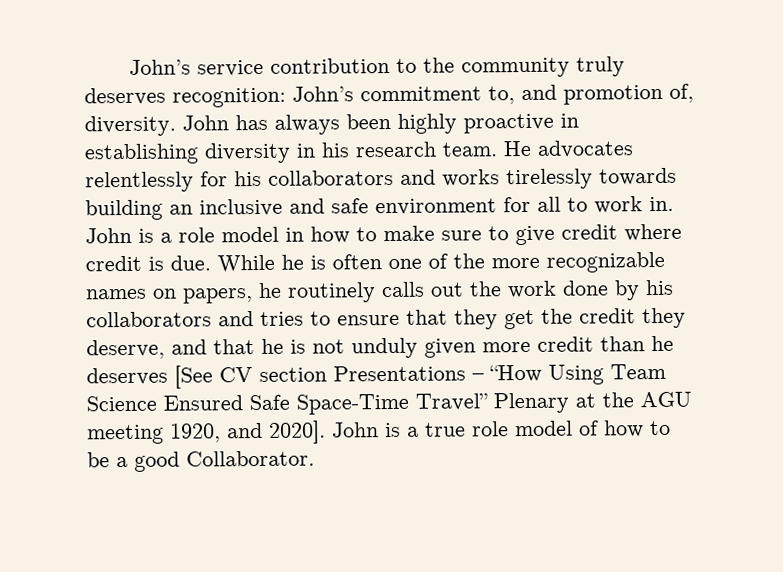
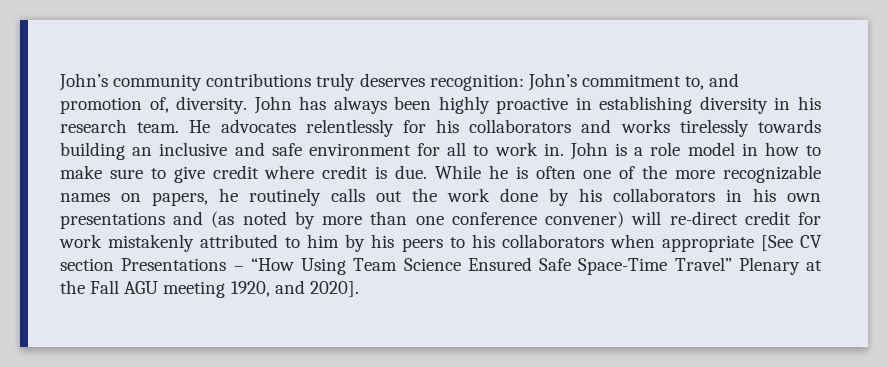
- John’s service contribution to the community truly deserves recognition: John’s commitment to, and promotion of, diversity.
+ John’s community contributions truly deserves recognition: John’s commitment to, and promotion of, diversity.
- While he is often one of the more recognizable names on papers, he routinely calls out the work done by his collaborators and tries to ensure that they get the credit they deserve, and that he is not unduly given more credit than he deserves [See CV section Presentations – “How Using Team Science Ensured Safe Space-Time Travel” Plenary at the AGU meeting 1920, and 2020]. John is a true role model of how to be a good Collaborator.
+ While he is often one of the more recognizable names on papers, he routinely calls out the work done by his collaborators in his own presentations and (as noted by more than one conference convener) will re-direct credit for work mistakenly attributed to him by his peers to his collaborators when appropriate [See CV section Presentations – “How Using Team Science Ensured Safe Space-Time Travel” Plenary at the Fall AGU meeting 1920, and 2020].

